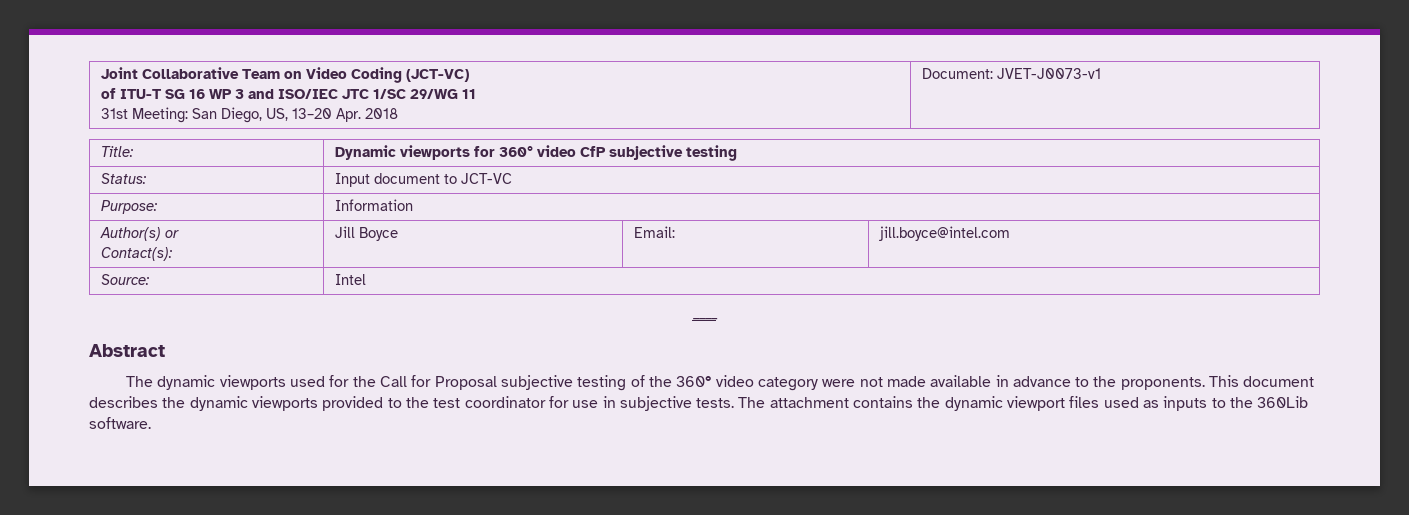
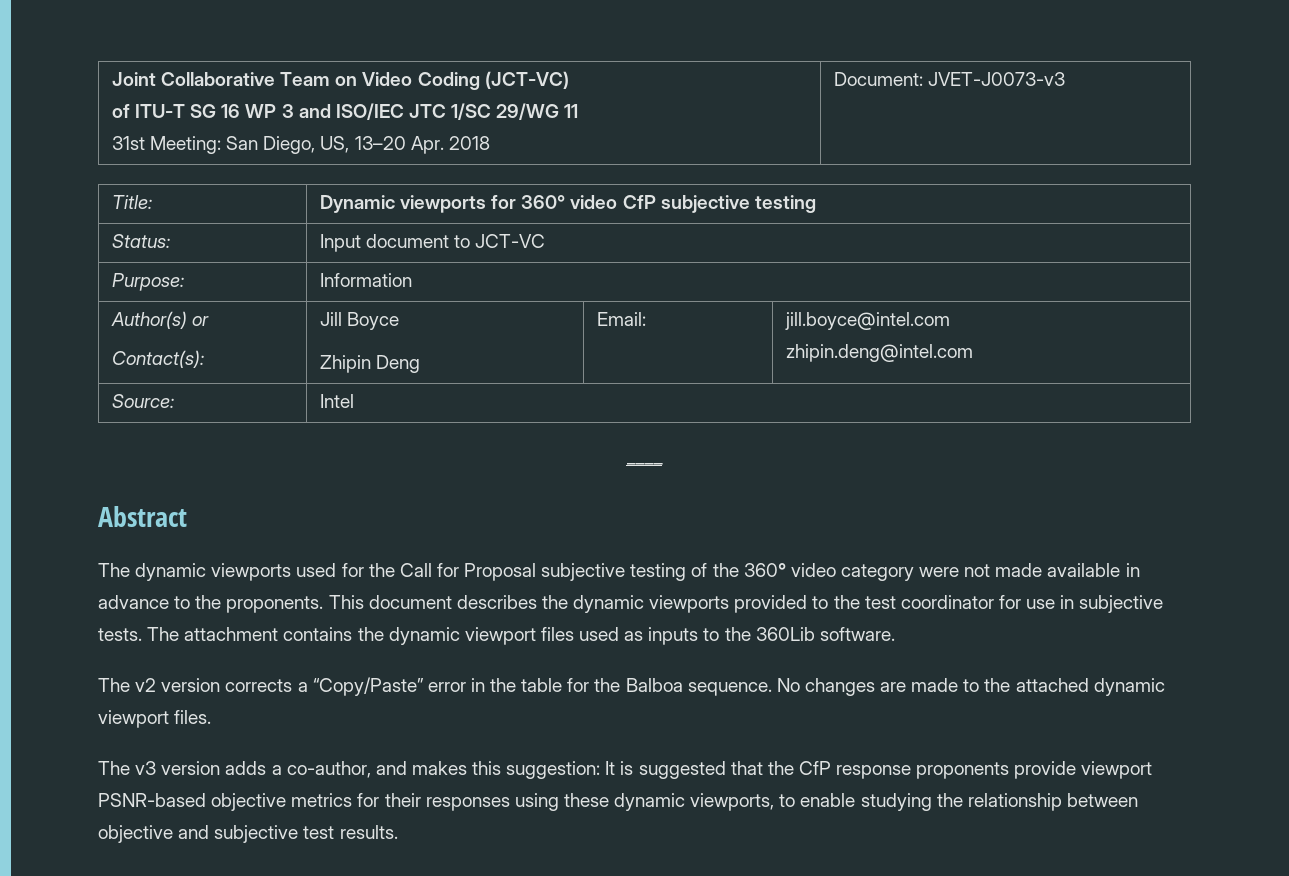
  Joint Collaborative Team on Video Coding (JCT-VC)
  of ITU-T SG 16 WP 3 and ISO/IEC JTC 1/SC 29/WG 11
- 31st Meeting: San Diego, US, 13–20 Apr. 2018 | Document: JVET-J0073-v1
+ 31st Meeting: San Diego, US, 13–20 Apr. 2018 | Document: JVET-J0073-v3
  Author(s) or
- Contact(s): | Jill Boyce | Email: | jill.boyce@intel.com
+ Contact(s): | Jill Boyce
+ Zhipin Deng | Email: | jill.boyce@intel.com
+ zhipin.deng@intel.com
+ The v2 version corrects a “Copy/Paste” error in the table for the Balboa sequence. No changes are made to the attached dynamic viewport files.
+ The v3 version adds a co-author, and makes this suggestion: It is suggested that the CfP response proponents provide viewport PSNR-based objective metrics for their responses using these dynamic viewports, to enable studying the relationship between objective and subjective test results.

